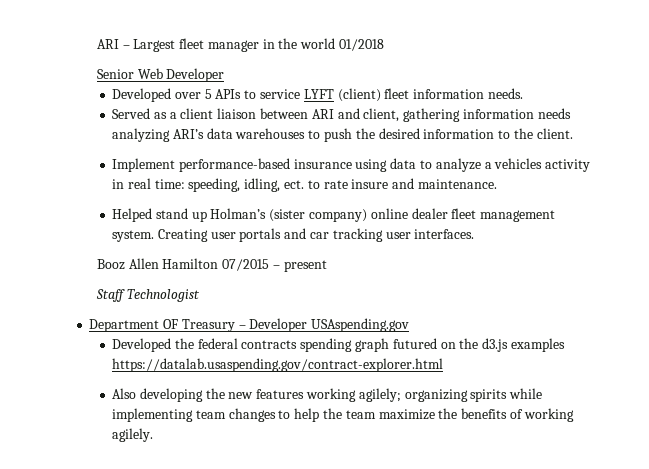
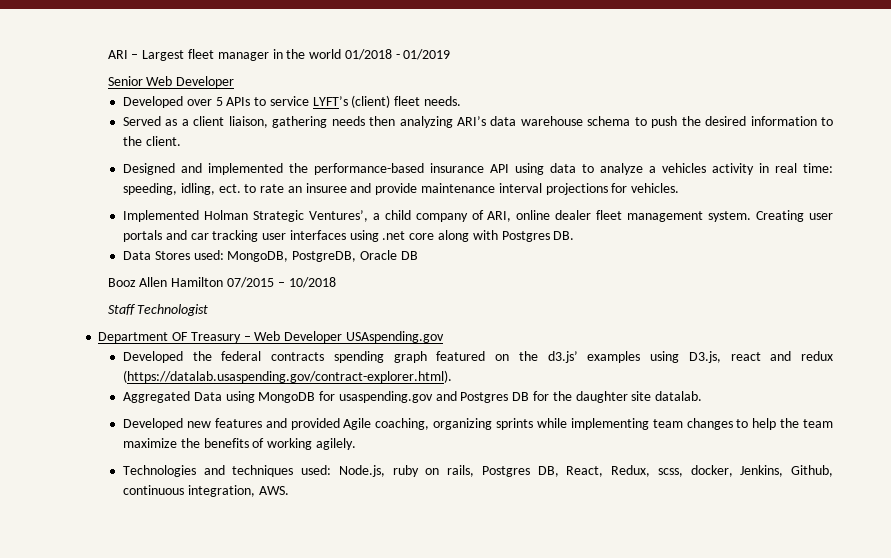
- ARI – Largest fleet manager in the world 01/2018
+ ARI – Largest fleet manager in the world 01/2018 - 01/2019
- Developed over 5 APIs to service LYFT (client) fleet information needs.
+ Developed over 5 APIs to service LYFT’s (client) fleet needs.
- Served as a client liaison between ARI and client, gathering information needs analyzing ARI’s data warehouses to push the desired information to the client.
+ Served as a client liaison, gathering needs then analyzing ARI’s data warehouse schema to push the desired information to the client.
- Implement performance-based insurance using data to analyze a vehicles activity in real time: speeding, idling, ect. to rate insure and maintenance.
- Helped stand up Holman’s (sister company) online dealer fleet management system.
+ Designed and implemented the performance-based insurance API using data to analyze a vehicles activity in real time: speeding, idling, ect. to rate an insuree and provide maintenance interval projections for vehicles.
+ Implemented Holman Strategic Ventures’, a child company of ARI, online dealer fleet management system.
- Creating user portals and car tracking user interfaces.
+ Creating user portals and car tracking user interfaces using .net core along with Postgres DB.
+ Data Stores used: MongoDB, PostgreDB, Oracle DB
- Booz Allen Hamilton 07/2015 – present
+ Booz Allen Hamilton 07/2015 – 10/2018
- Department OF Treasury – Developer USAspending.gov
+ Department OF Treasury – Web Developer USAspending.gov
- Developed the federal contracts spending graph futured on the d3.js examples https://datalab.usaspending.gov/contract-explorer.html
- Also developing the new features working agilely; organizing spirits while implementing team changes to help the team maximize the benefits of working agilely.
+ Developed the federal contracts spending graph featured on the d3.js’ examples using D3.js, react and redux (https://datalab.usaspending.gov/contract-explorer.html).
+ Aggregated Data using MongoDB for usaspending.gov and Postgres DB for the daughter site datalab.
+ Developed new features and provided Agile coaching, organizing sprints while implementing team changes to help the team maximize the benefits of working agilely.
+ Technologies and techniques used: Node.js, ruby on rails, Postgres DB, React, Redux, scss, docker, Jenkins, Github, continuous integration, AWS.

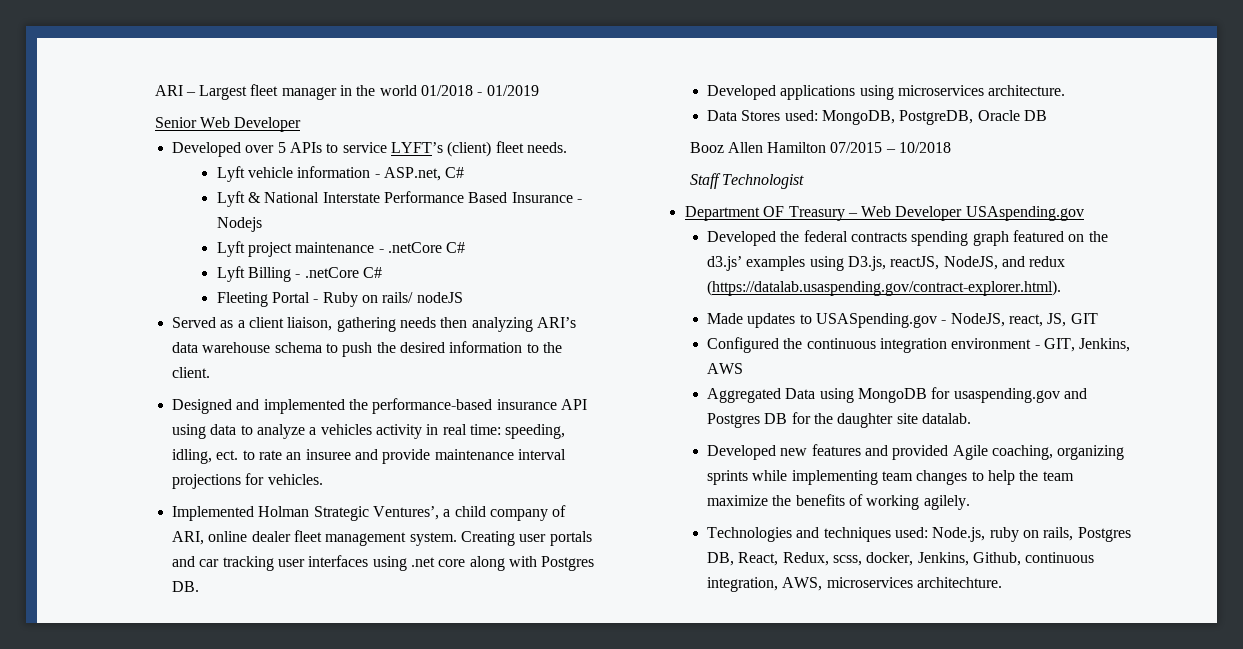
+ Lyft vehicle information - ASP.net, C#
+ Lyft & National Interstate Performance Based Insurance - Nodejs
+ Lyft project maintenance - .netCore C#
+ Lyft Billing - .netCore C#
+ Fleeting Portal - Ruby on rails/ nodeJS
+ Developed applications using microservices architecture.
- Developed the federal contracts spending graph featured on the d3.js’ examples using D3.js, react and redux (https://datalab.usaspending.gov/contract-explorer.html).
+ Developed the federal contracts spending graph featured on the d3.js’ examples using D3.js, reactJS, NodeJS, and redux (https://datalab.usaspending.gov/contract-explorer.html).
+ Made updates to USASpending.gov - NodeJS, react, JS, GIT
+ Configured the continuous integration environment - GIT, Jenkins, AWS
- Technologies and techniques used: Node.js, ruby on rails, Postgres DB, React, Redux, scss, docker, Jenkins, Github, continuous integration, AWS.
+ Technologies and techniques used: Node.js, ruby on rails, Postgres DB, React, Redux, scss, docker, Jenkins, Github, continuous integration, AWS, microservices architechture.

